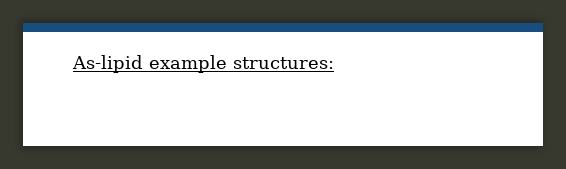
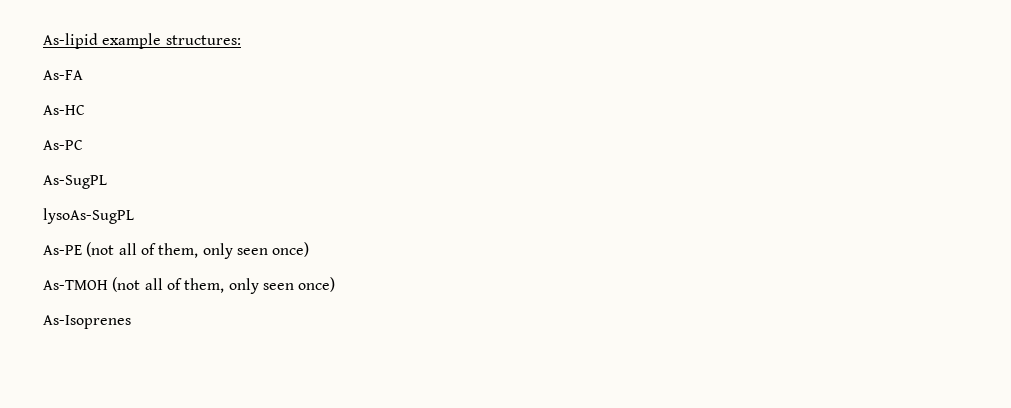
+ As-FA
+ As-HC
+ As-PC
+ As-SugPL
+ lysoAs-SugPL
+ As-PE (not all of them, only seen once)
+ As-TMOH (not all of them, only seen once)
+ As-Isoprenes

